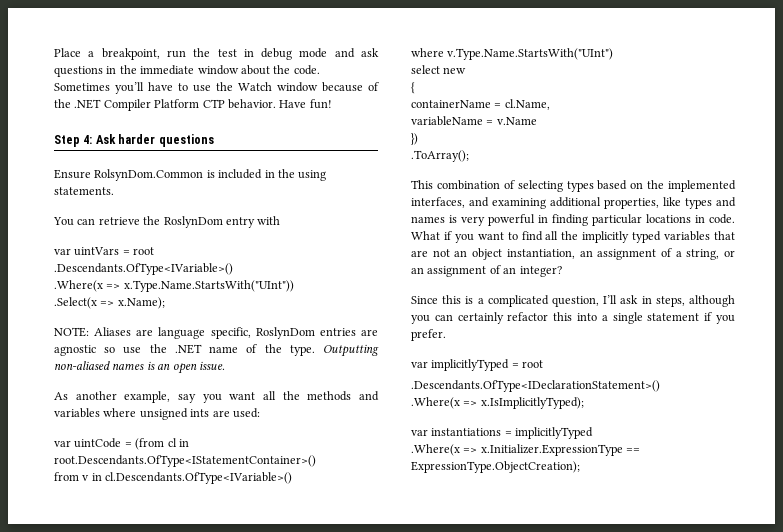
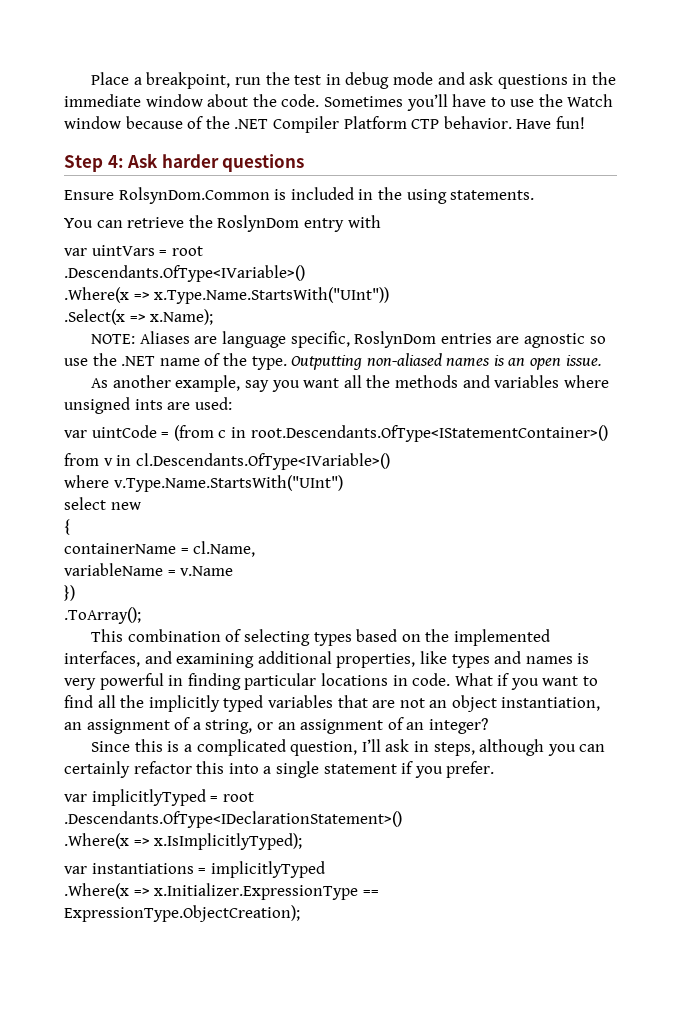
- var uintCode = (from cl in root.Descendants.OfType<IStatementContainer>()
+ var uintCode = (from c in root.Descendants.OfType<IStatementContainer>()

